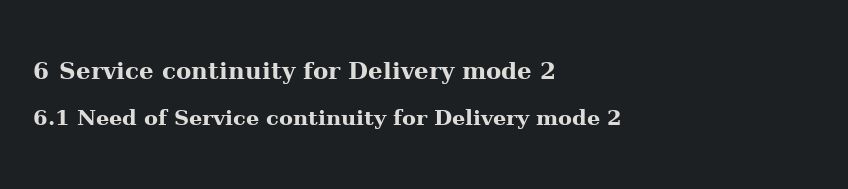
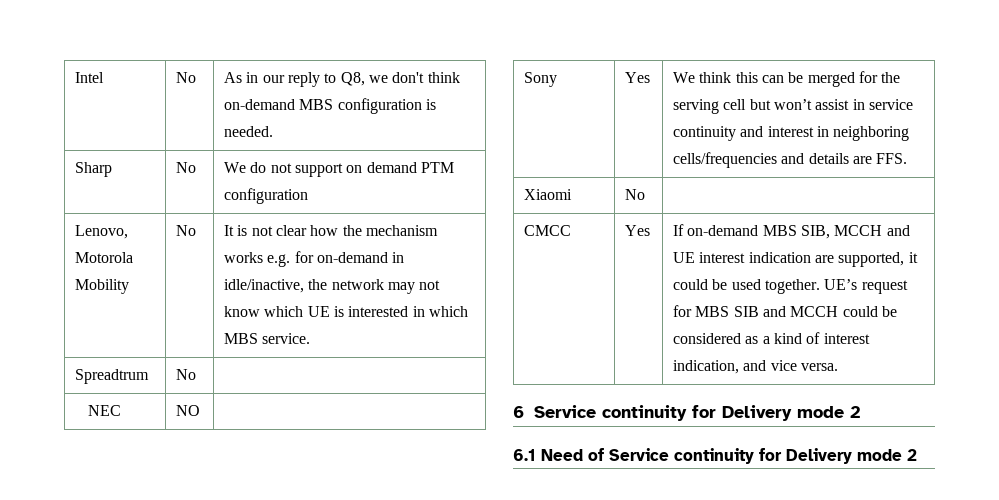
+ Intel | No | As in our reply to Q8, we don't think on-demand MBS configuration is needed.
+ Sharp | No | We do not support on demand PTM configuration
+ Lenovo, Motorola Mobility | No | It is not clear how the mechanism works e.g. for on-demand in idle/inactive, the network may not know which UE is interested in which MBS service.
+ Spreadtrum | No |
+ NEC | NO |
+ Sony | Yes | We think this can be merged for the serving cell but won’t assist in service continuity and interest in neighboring cells/frequencies and details are FFS.
+ Xiaomi | No |
+ CMCC | Yes | If on-demand MBS SIB, MCCH and UE interest indication are supported, it could be used together. UE’s request for MBS SIB and MCCH could be considered as a kind of interest indication, and vice versa.

